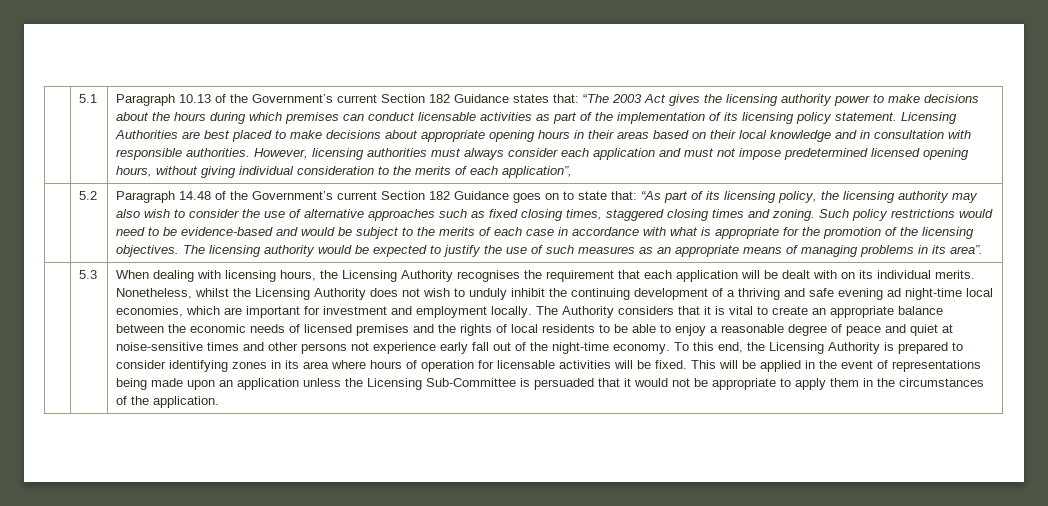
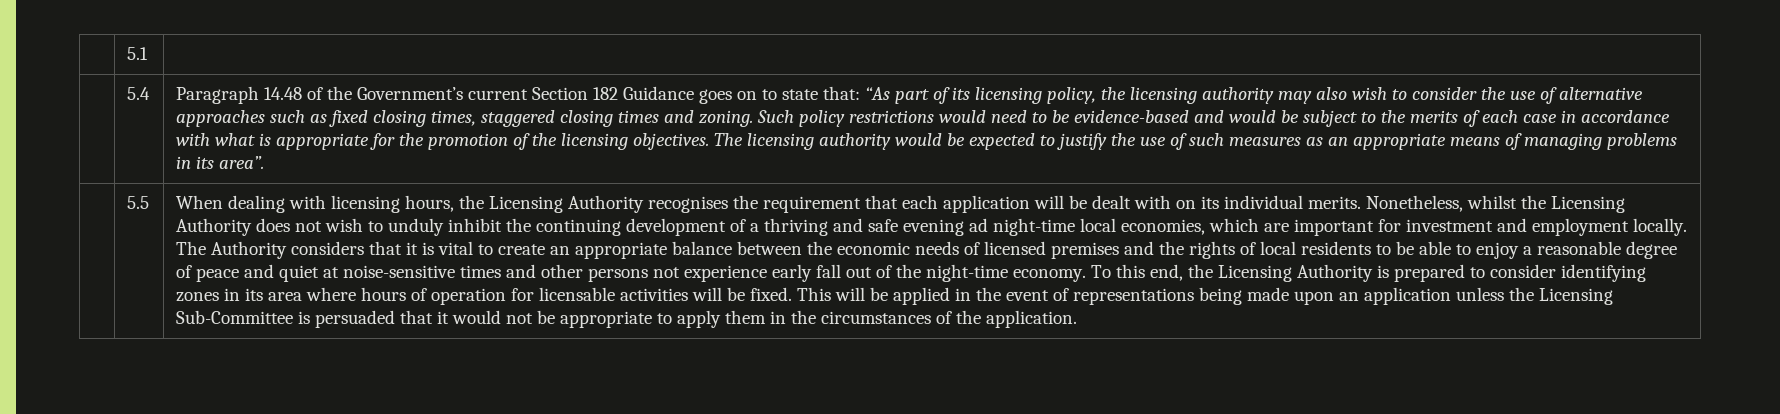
- Paragraph 10.13 of the Government’s current Section 182 Guidance states that: “The 2003 Act gives the licensing authority power to make decisions about the hours during which premises can conduct licensable activities as part of the implementation of its licensing policy statement. Licensing Authorities are best placed to make decisions about appropriate opening hours in their areas based on their local knowledge and in consultation with responsible authorities. However, licensing authorities must always consider each application and must not impose predetermined licensed opening hours, without giving individual consideration to the merits of each application”,
- | 5.2
+ 5.4
- 5.3
+ 5.5

